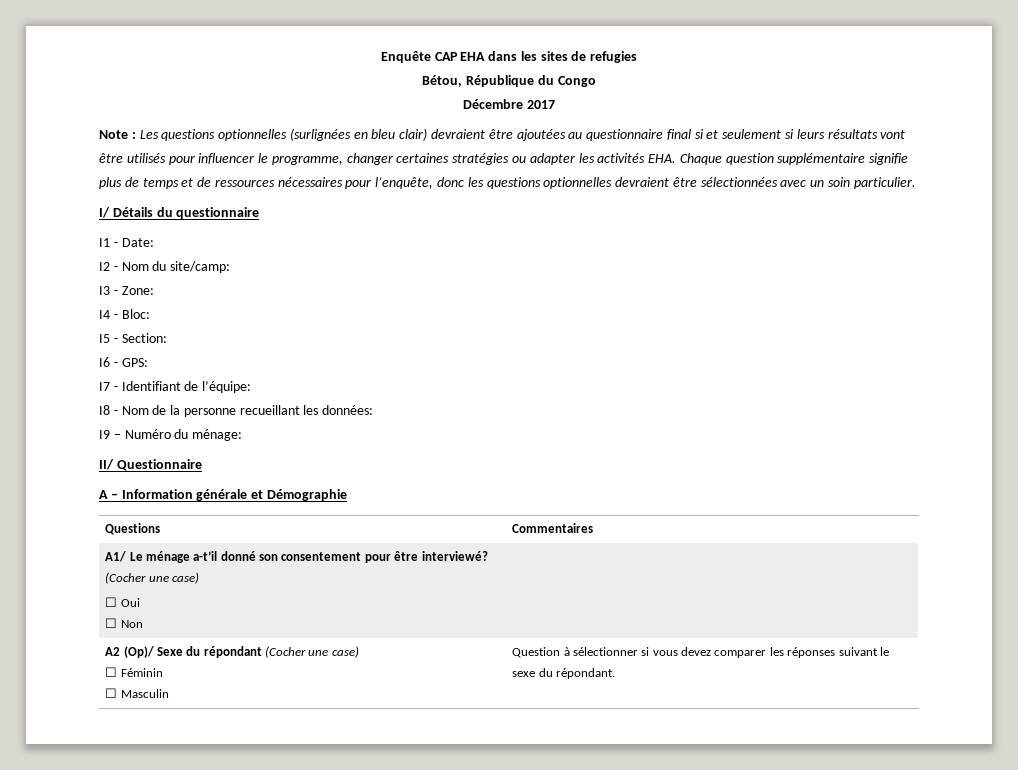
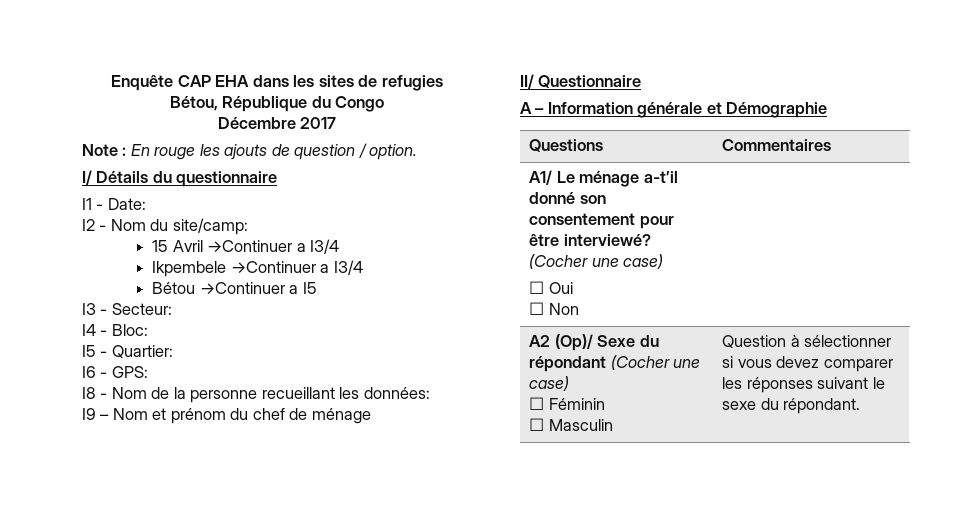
- Note : Les questions optionnelles (surlignées en bleu clair) devraient être ajoutées au questionnaire final si et seulement si leurs résultats vont être utilisés pour influencer le programme, changer certaines stratégies ou adapter les activités EHA. Chaque question supplémentaire signifie plus de temps et de ressources nécessaires pour l’enquête, donc les questions optionnelles devraient être sélectionnées avec un soin particulier.
+ Note : En rouge les ajouts de question / option.
+ 15 Avril →Continuer a I3/4
+ Ikpembele →Continuer a I3/4
+ Bétou →Continuer a I5
- I3 - Zone:
+ I3 - Secteur:
- I5 - Section:
+ I5 - Quartier:
- I7 - Identifiant de l’équipe:
- I9 – Numéro du ménage:
+ I9 – Nom et prénom du chef de ménage

